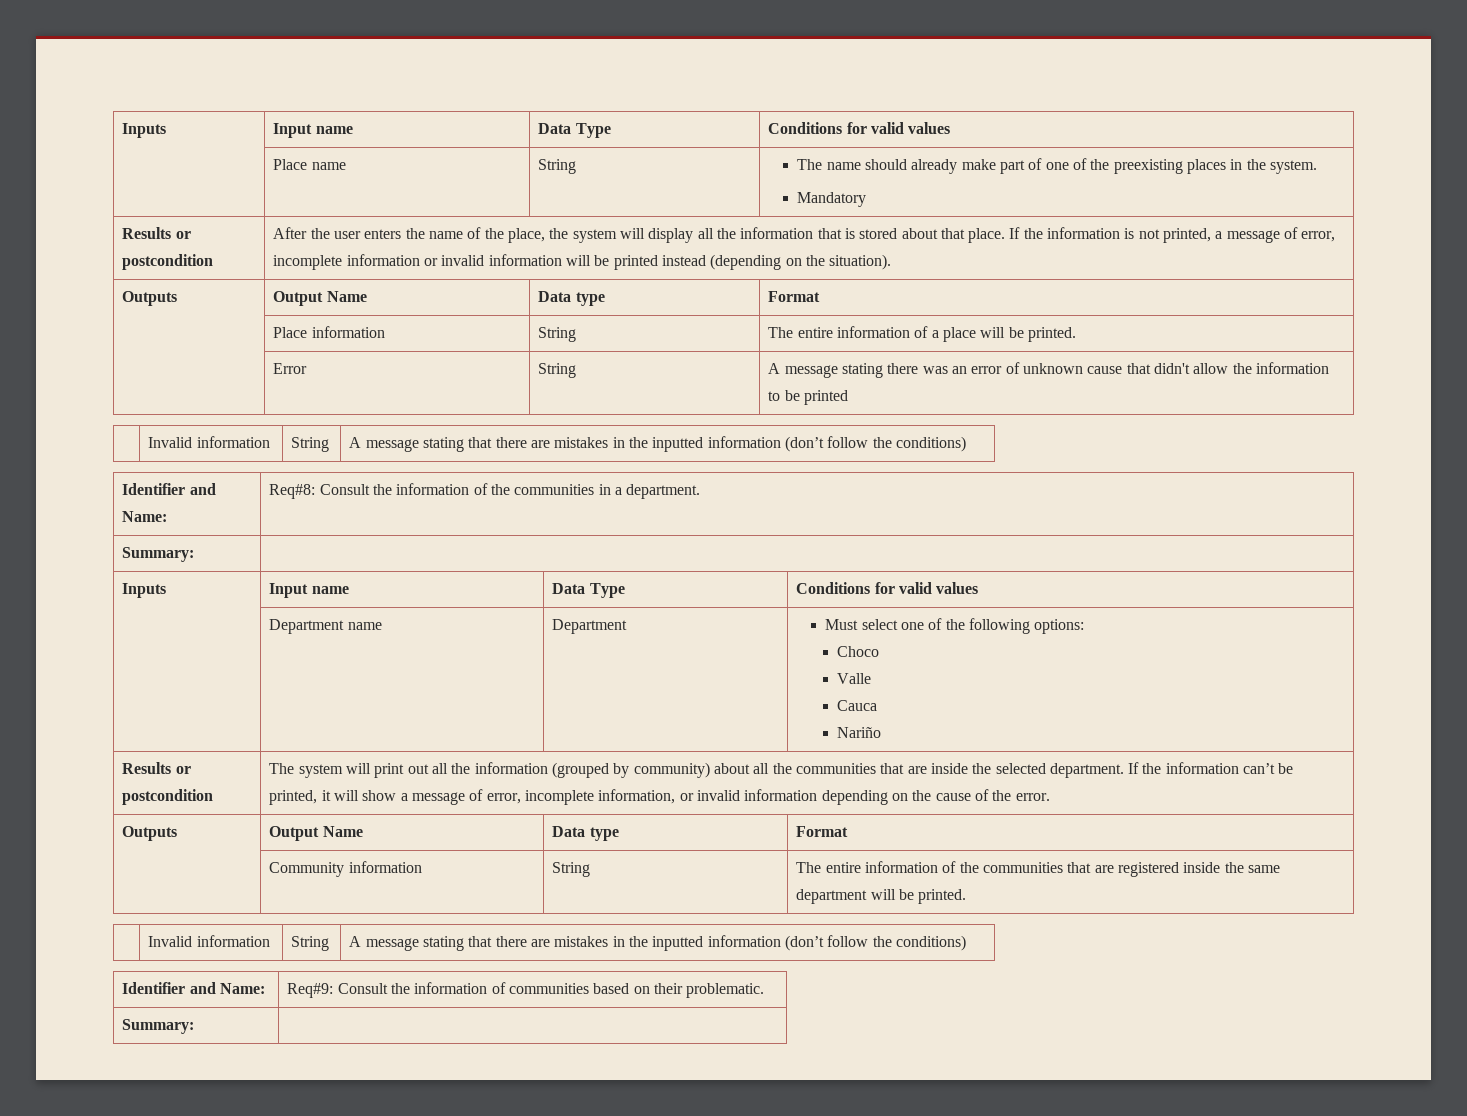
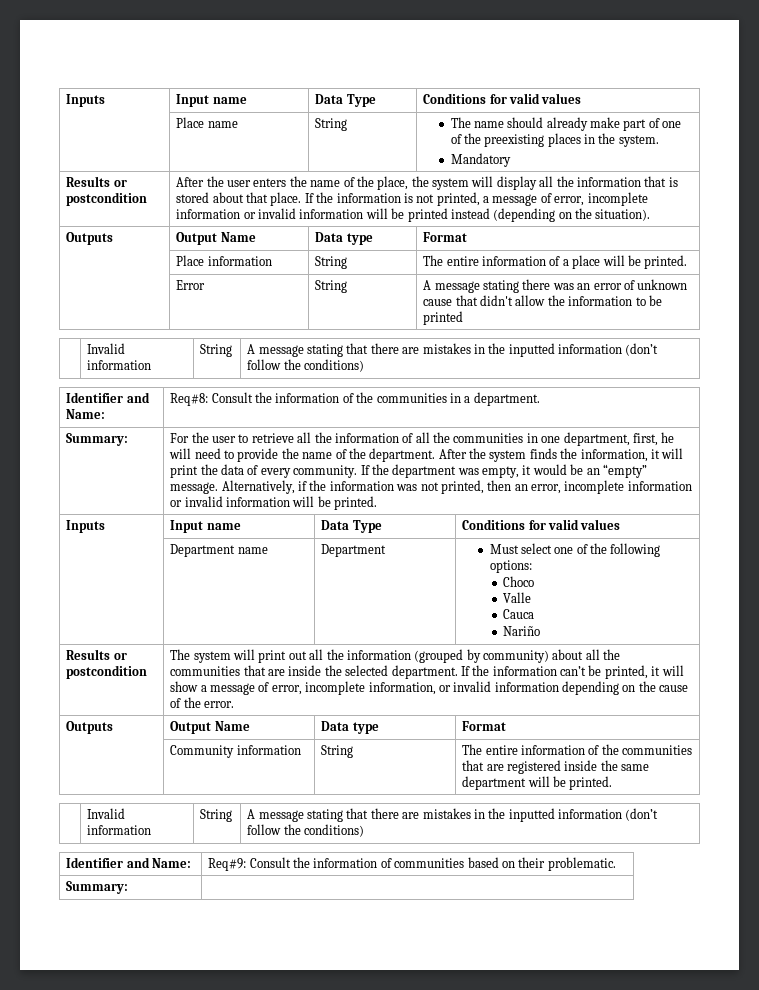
+ For the user to retrieve all the information of all the communities in one department, first, he will need to provide the name of the department. After the system finds the information, it will print the data of every community. If the department was empty, it would be an “empty” message. Alternatively, if the information was not printed, then an error, incomplete information or invalid information will be printed.

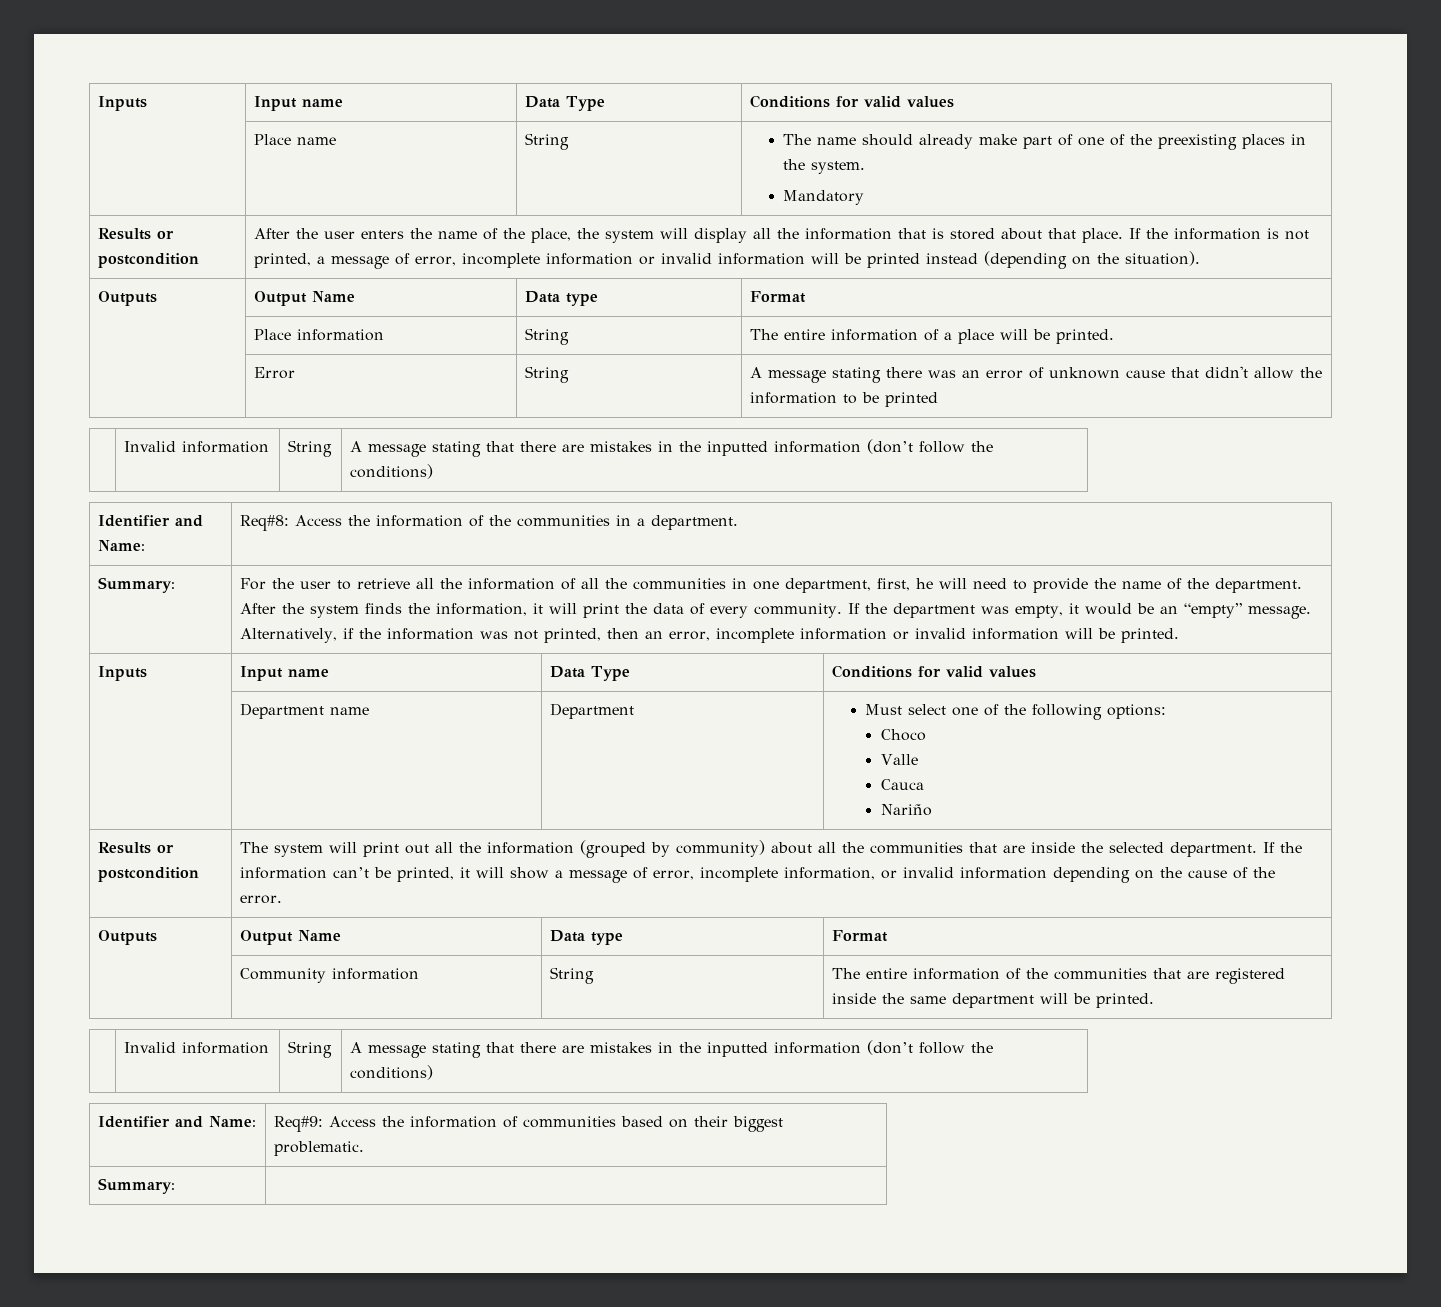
- Identifier and Name: | Req#8: Consult the information of the communities in a department.
+ Identifier and Name: | Req#8: Access the information of the communities in a department.
- Identifier and Name: | Req#9: Consult the information of communities based on their problematic.
+ Identifier and Name: | Req#9: Access the information of communities based on their biggest problematic.

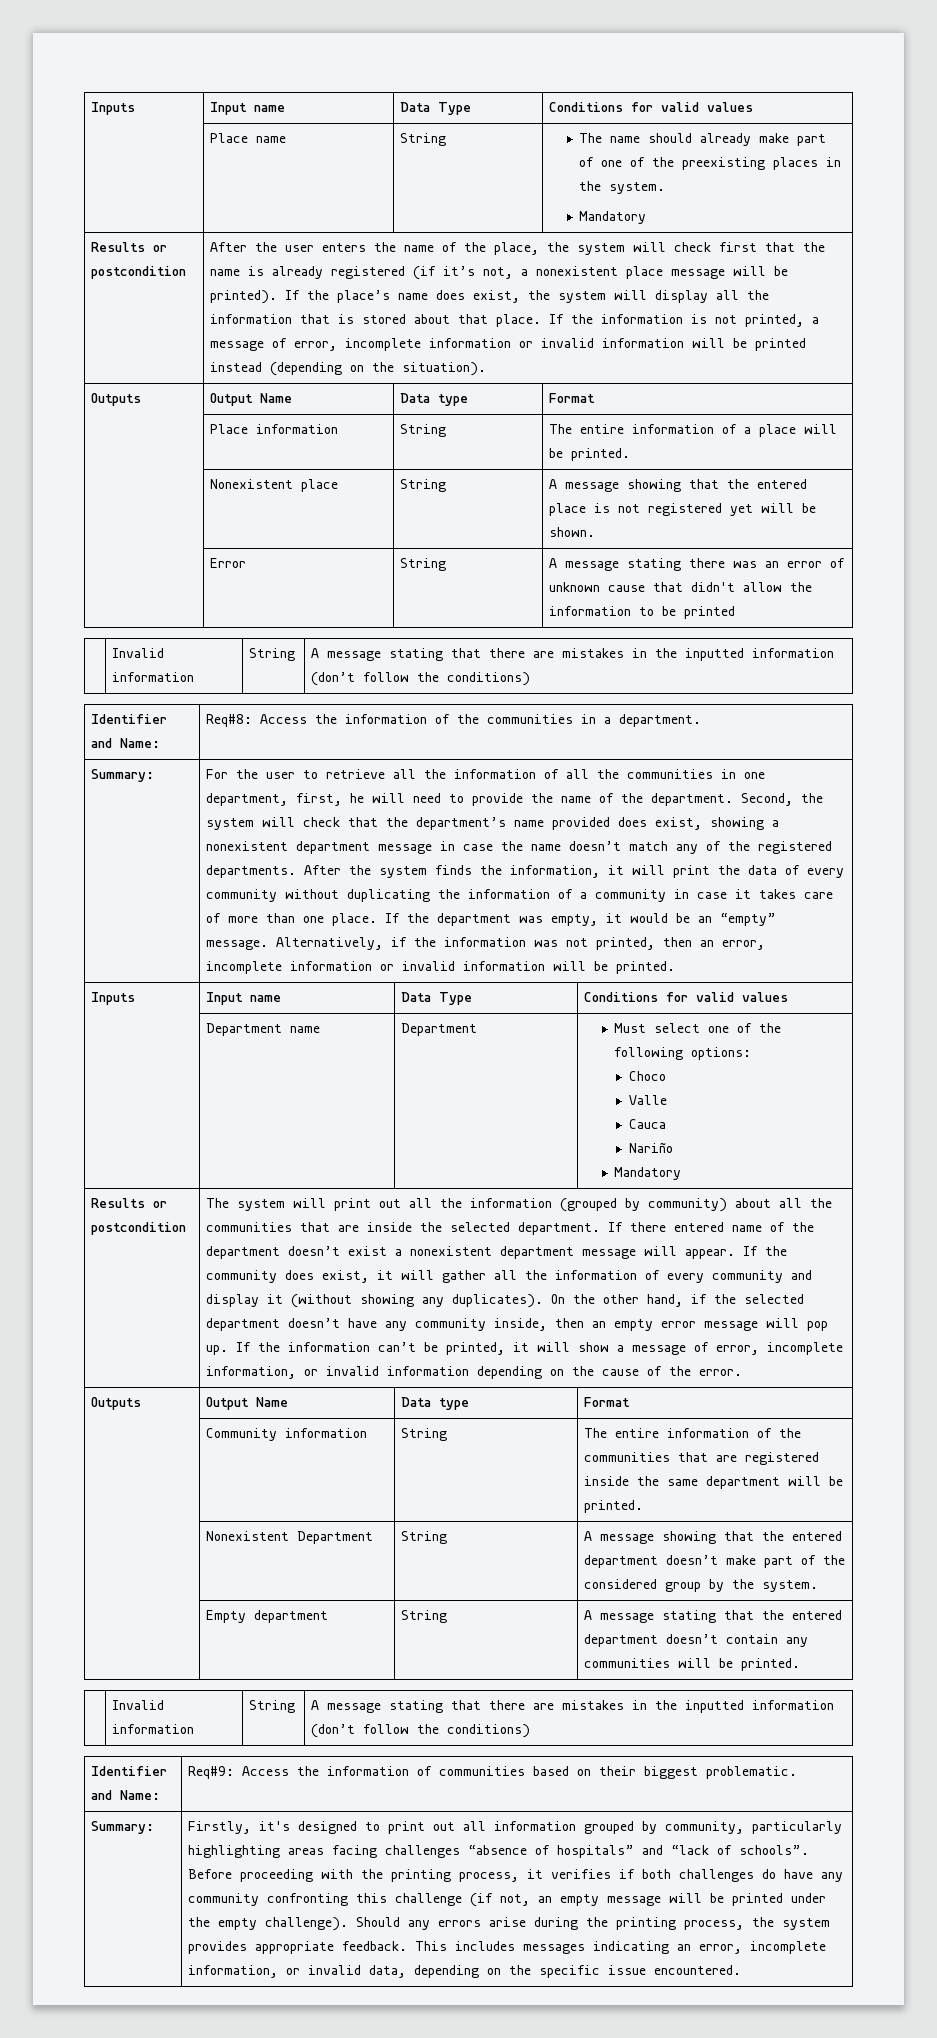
- After the user enters the name of the place, the system will display all the information that is stored about that place.
+ After the user enters the name of the place, the system will check first that the name is already registered (if it’s not, a nonexistent place message will be printed). If the place’s name does exist, the system will display all the information that is stored about that place.
+ | Nonexistent place | String | A message showing that the entered place is not registered yet will be shown.
+ Second, the system will check that the department’s name provided does exist, showing a nonexistent department message in case the name doesn’t match any of the registered departments.
- After the system finds the information, it will print the data of every community.
+ After the system finds the information, it will print the data of every community without duplicating the information of a community in case it takes care of more than one place.
  | Department name | Department | Must select one of the following options:
  Choco
  Valle
  Cauca
  Nariño
+ Mandatory
- If the information can’t be printed, it will show a message of error, incomplete information, or invalid information depending on the cause of the error.
+ If there entered name of the department doesn’t exist a nonexistent department message will appear. If the community does exist, it will gather all the information of every community and display it (without showing any duplicates). On the other hand, if the selected department doesn’t have any community inside, then an empty error message will pop up. If the information can’t be printed, it will show a message of error, incomplete information, or invalid information depending on the cause of the error.
+ | Nonexistent Department | String | A message showing that the entered department doesn’t make part of the considered group by the system.
+ | Empty department | String | A message stating that the entered department doesn’t contain any communities will be printed.
+ Firstly, it's designed to print out all information grouped by community, particularly highlighting areas facing challenges “absence of hospitals” and “lack of schools”. Before proceeding with the printing process, it verifies if both challenges do have any community confronting this challenge (if not, an empty message will be printed under the empty challenge). Should any errors arise during the printing process, the system provides appropriate feedback. This includes messages indicating an error, incomplete information, or invalid data, depending on the specific issue encountered.

